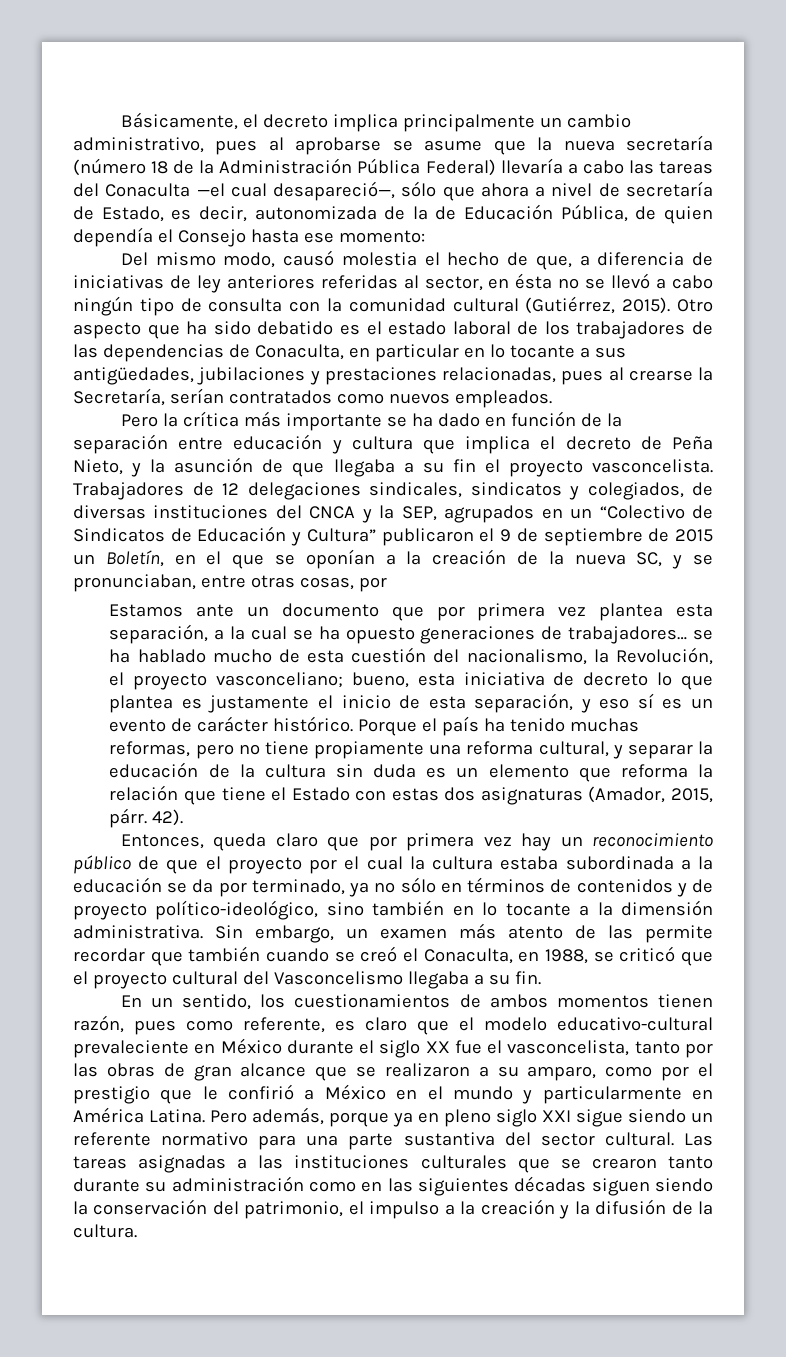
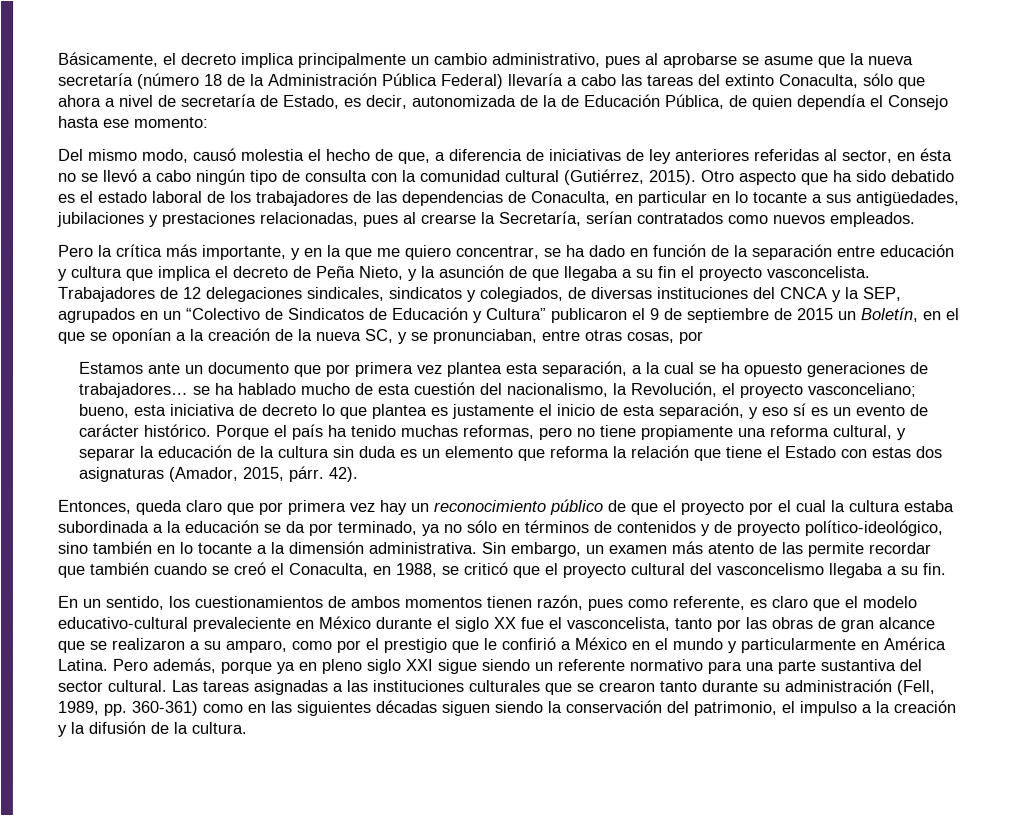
- Básicamente, el decreto implica principalmente un cambio administrativo, pues al aprobarse se asume que la nueva secretaría (número 18 de la Administración Pública Federal) llevaría a cabo las tareas del Conaculta —el cual desapareció—, sólo que ahora a nivel de secretaría de Estado, es decir, autonomizada de la de Educación Pública, de quien dependía el Consejo hasta ese momento:
+ Básicamente, el decreto implica principalmente un cambio administrativo, pues al aprobarse se asume que la nueva secretaría (número 18 de la Administración Pública Federal) llevaría a cabo las tareas del extinto Conaculta, sólo que ahora a nivel de secretaría de Estado, es decir, autonomizada de la de Educación Pública, de quien dependía el Consejo hasta ese momento:
- Pero la crítica más importante se ha dado en función de la separación entre educación y cultura que implica el decreto de Peña Nieto, y la asunción de que llegaba a su fin el proyecto vasconcelista.
+ Pero la crítica más importante, y en la que me quiero concentrar, se ha dado en función de la separación entre educación y cultura que implica el decreto de Peña Nieto, y la asunción de que llegaba a su fin el proyecto vasconcelista.
- Sin embargo, un examen más atento de las permite recordar que también cuando se creó el Conaculta, en 1988, se criticó que el proyecto cultural del Vasconcelismo llegaba a su fin.
+ Sin embargo, un examen más atento de las permite recordar que también cuando se creó el Conaculta, en 1988, se criticó que el proyecto cultural del vasconcelismo llegaba a su fin.
- Las tareas asignadas a las instituciones culturales que se crearon tanto durante su administración como en las siguientes décadas siguen siendo la conservación del patrimonio, el impulso a la creación y la difusión de la cultura.
+ Las tareas asignadas a las instituciones culturales que se crearon tanto durante su administración (Fell, 1989, pp. 360-361) como en las siguientes décadas siguen siendo la conservación del patrimonio, el impulso a la creación y la difusión de la cultura.

